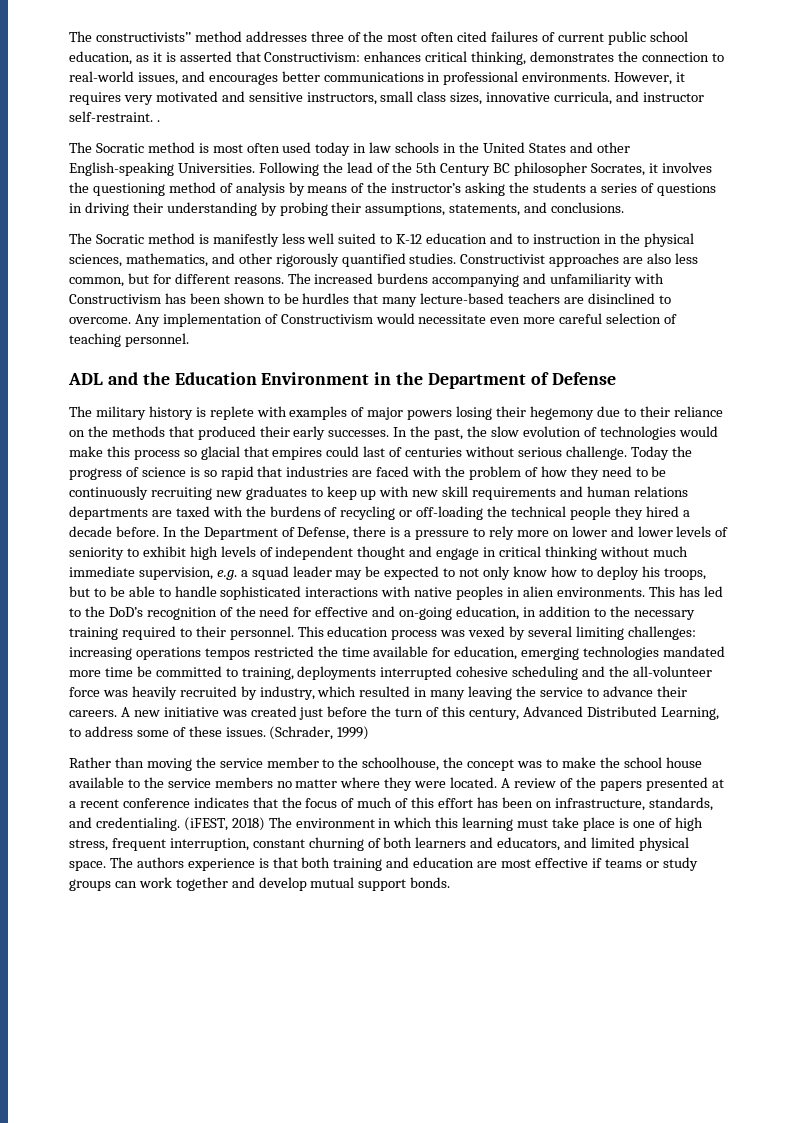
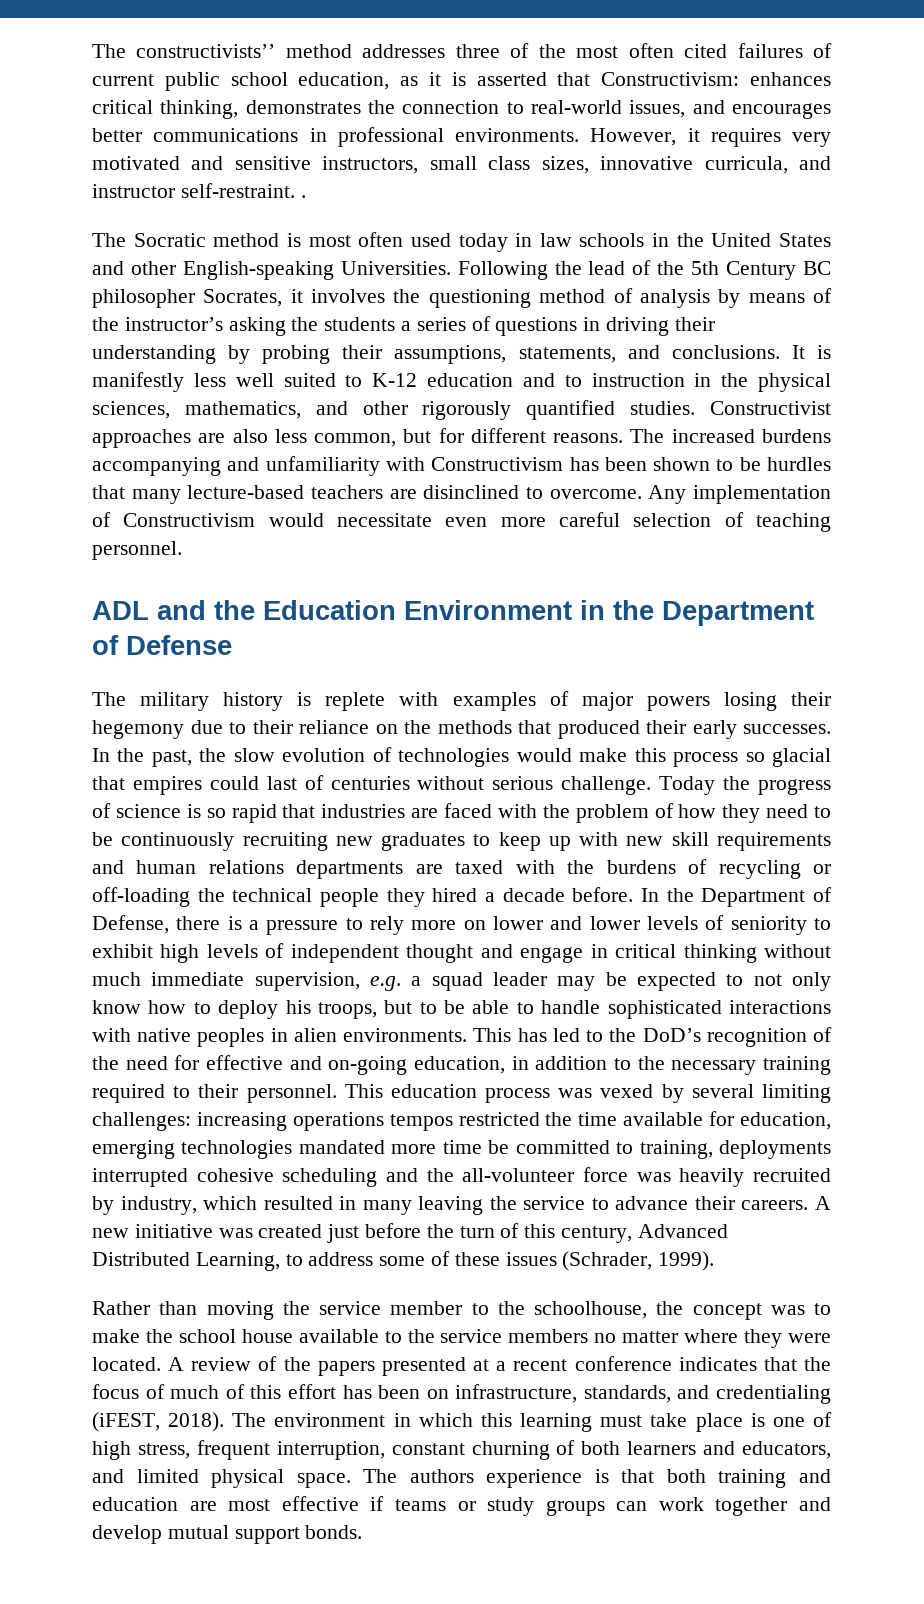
- Following the lead of the 5th Century BC philosopher Socrates, it involves the questioning method of analysis by means of the instructor’s asking the students a series of questions in driving their understanding by probing their assumptions, statements, and conclusions.
- The Socratic method is manifestly less well suited to K-12 education and to instruction in the physical sciences, mathematics, and other rigorously quantified studies.
+ Following the lead of the 5th Century BC philosopher Socrates, it involves the questioning method of analysis by means of the instructor’s asking the students a series of questions in driving their understanding by probing their assumptions, statements, and conclusions. It is manifestly less well suited to K-12 education and to instruction in the physical sciences, mathematics, and other rigorously quantified studies.
- A new initiative was created just before the turn of this century, Advanced Distributed Learning, to address some of these issues. (Schrader, 1999)
+ A new initiative was created just before the turn of this century, Advanced Distributed Learning, to address some of these issues (Schrader, 1999).
- A review of the papers presented at a recent conference indicates that the focus of much of this effort has been on infrastructure, standards, and credentialing. (iFEST, 2018) The environment in which this learning must take place is one of high stress, frequent interruption, constant churning of both learners and educators, and limited physical space.
+ A review of the papers presented at a recent conference indicates that the focus of much of this effort has been on infrastructure, standards, and credentialing (iFEST, 2018). The environment in which this learning must take place is one of high stress, frequent interruption, constant churning of both learners and educators, and limited physical space.

